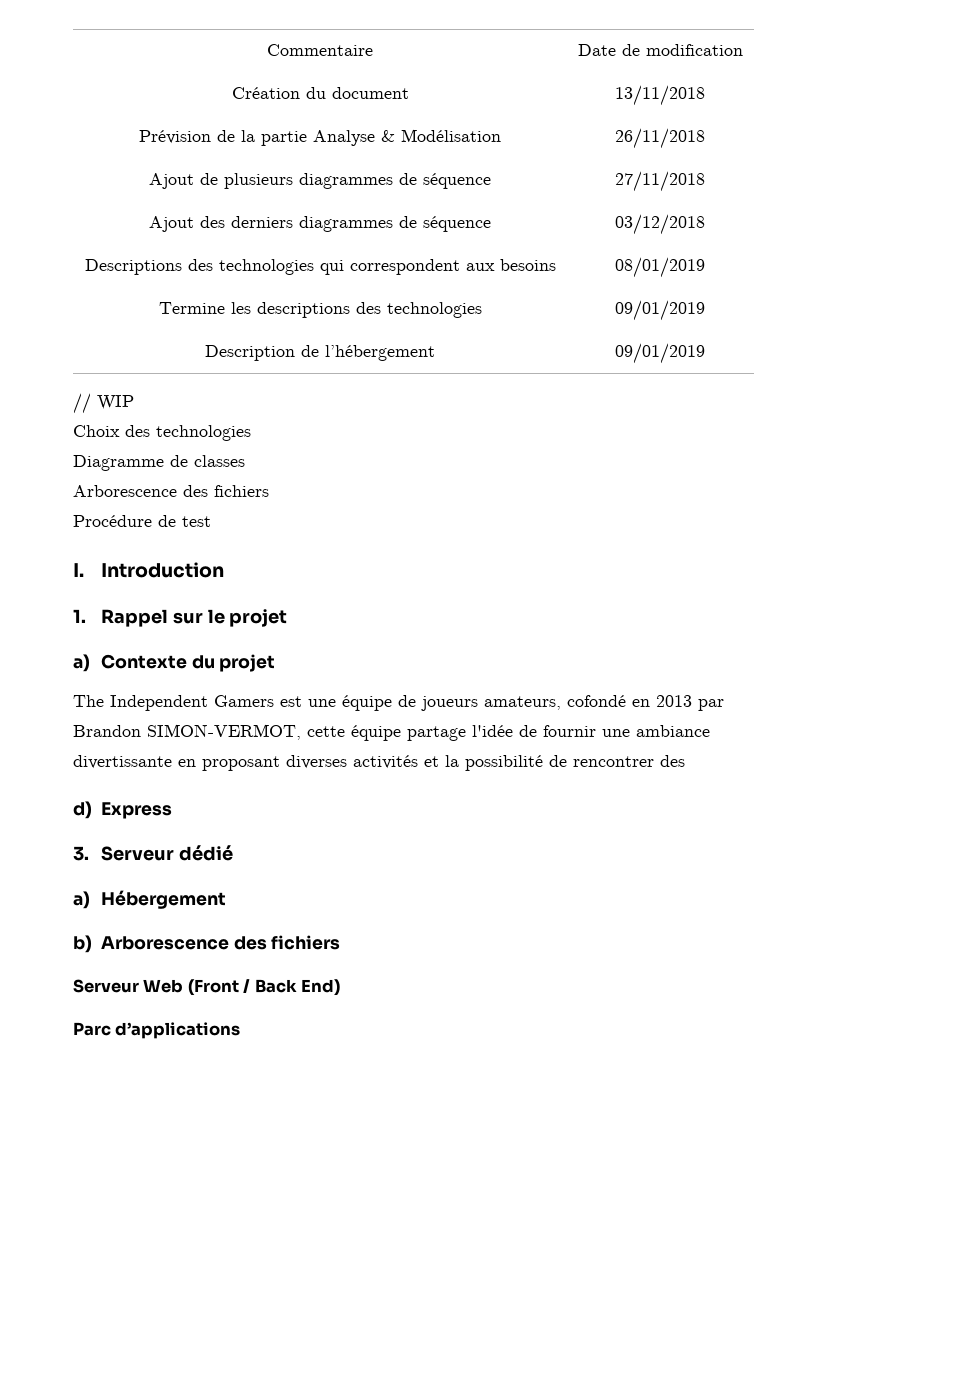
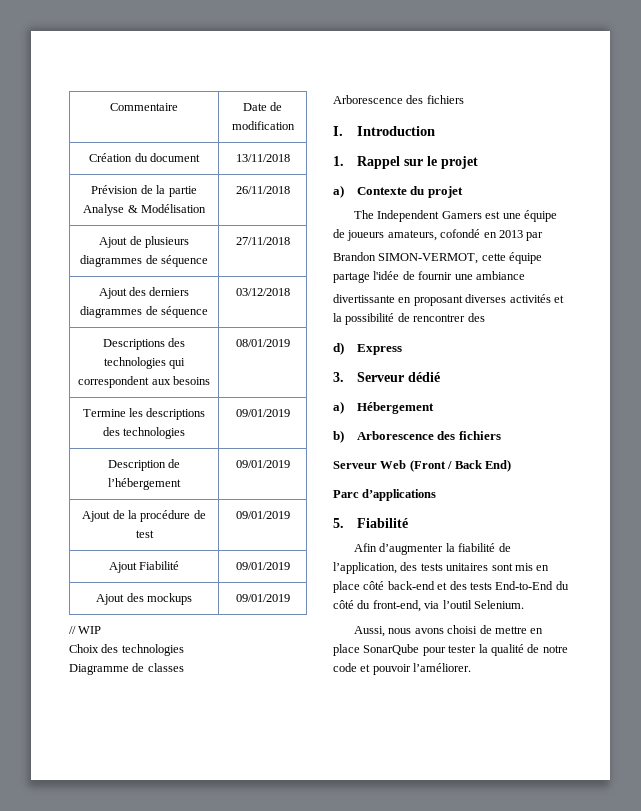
+ Ajout de la procédure de test | 09/01/2019
+ Ajout Fiabilité | 09/01/2019
+ Ajout des mockups | 09/01/2019
- Procédure de test
+ 5. Fiabilité
+ Afin d’augmenter la fiabilité de l’application, des tests unitaires sont mis en place côté back-end et des tests End-to-End du côté du front-end, via l’outil Selenium.
+ Aussi, nous avons choisi de mettre en place SonarQube pour tester la qualité de notre code et pouvoir l’améliorer.

